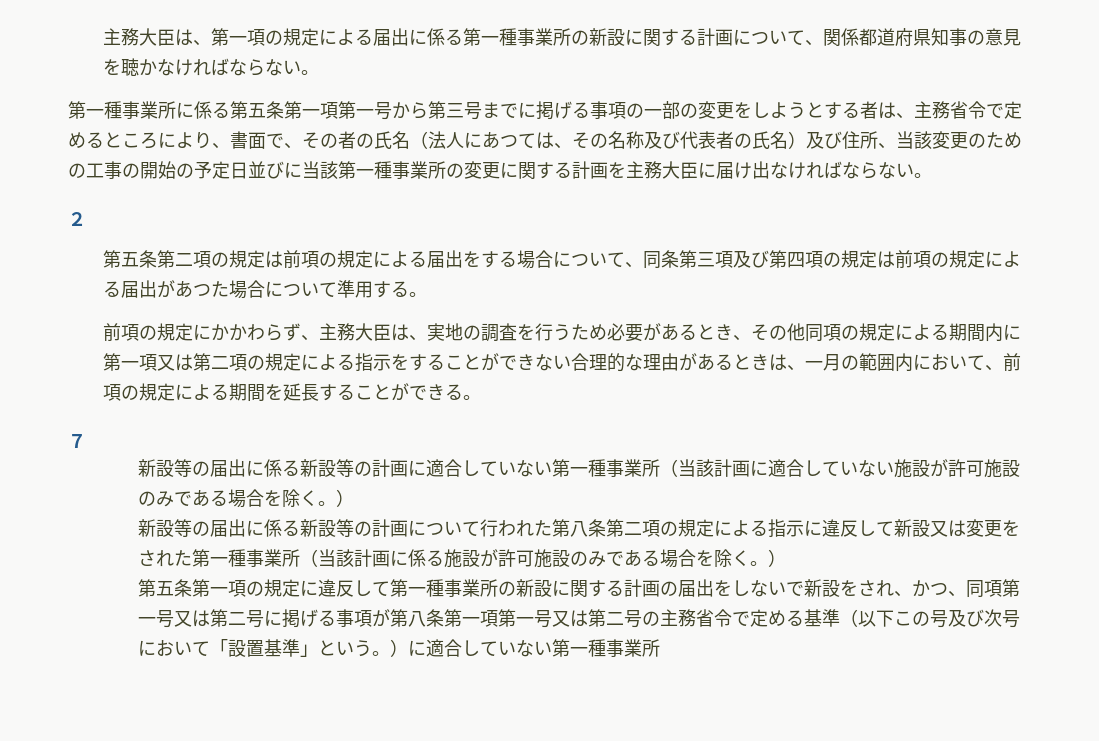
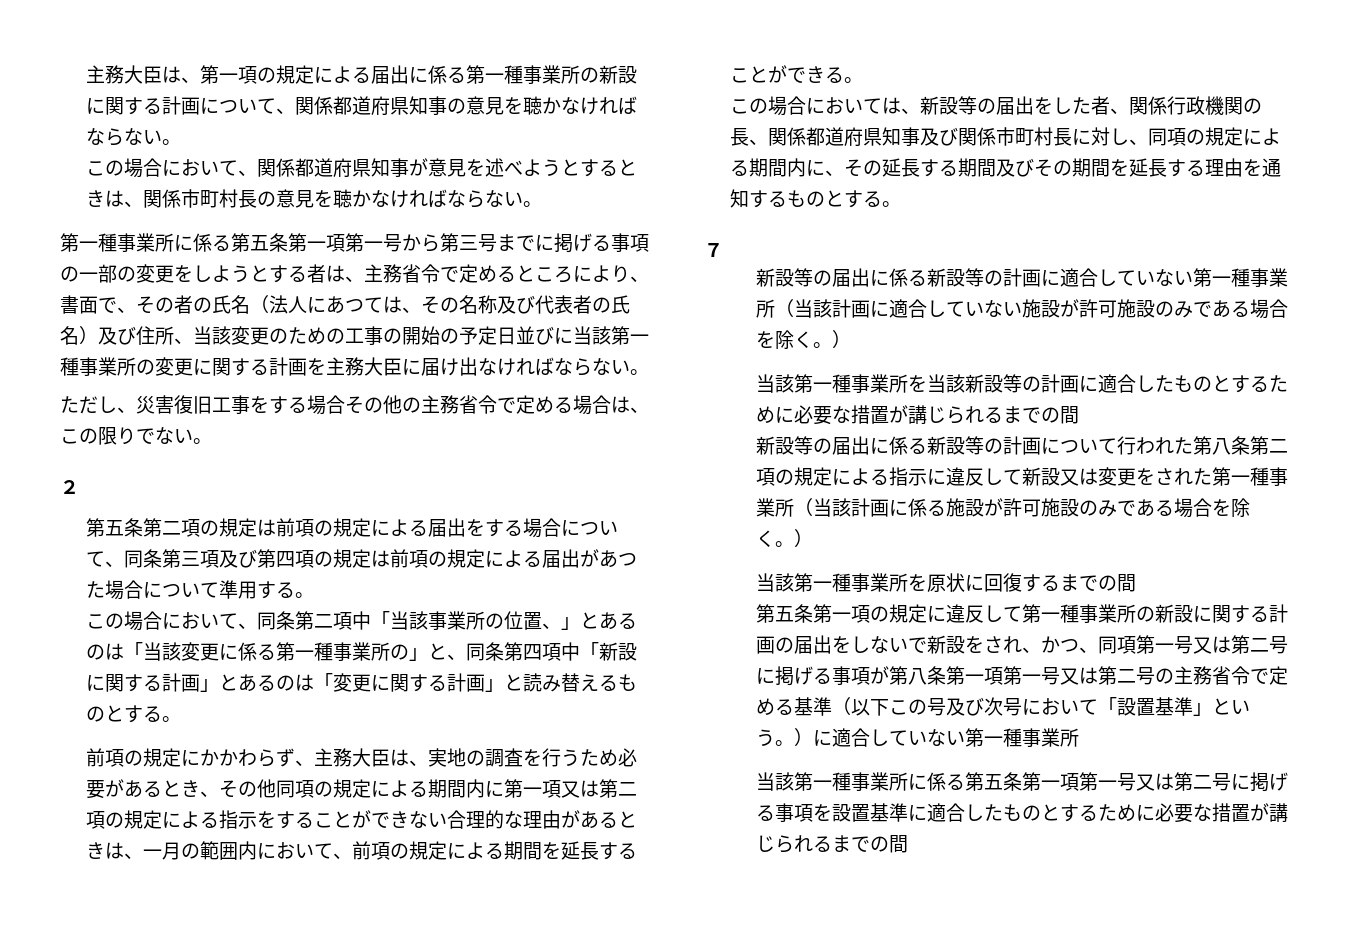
+ この場合において、関係都道府県知事が意見を述べようとするときは、関係市町村長の意見を聴かなければならない。
+ ただし、災害復旧工事をする場合その他の主務省令で定める場合は、この限りでない。
+ この場合において、同条第二項中「当該事業所の位置、」とあるのは「当該変更に係る第一種事業所の」と、同条第四項中「新設に関する計画」とあるのは「変更に関する計画」と読み替えるものとする。
+ この場合においては、新設等の届出をした者、関係行政機関の長、関係都道府県知事及び関係市町村長に対し、同項の規定による期間内に、その延長する期間及びその期間を延長する理由を通知するものとする。
+ 当該第一種事業所を当該新設等の計画に適合したものとするために必要な措置が講じられるまでの間
+ 当該第一種事業所を原状に回復するまでの間
+ 当該第一種事業所に係る第五条第一項第一号又は第二号に掲げる事項を設置基準に適合したものとするために必要な措置が講じられるまでの間

